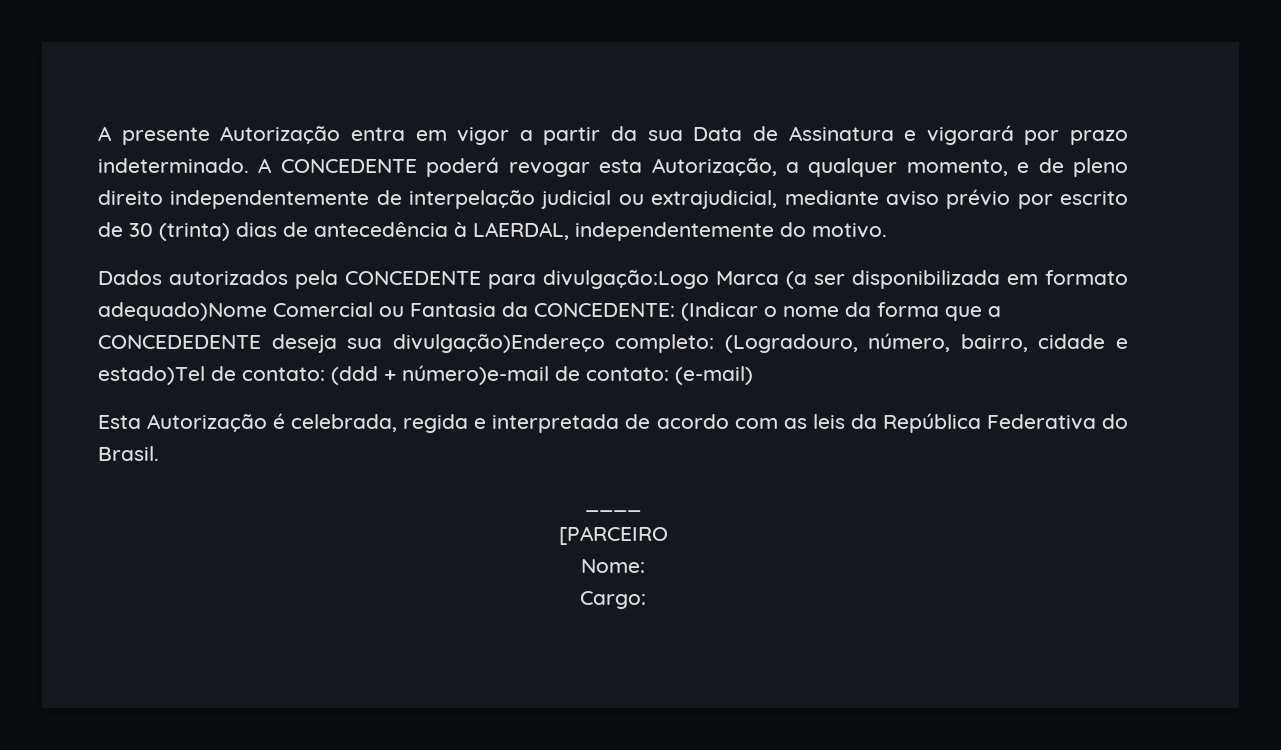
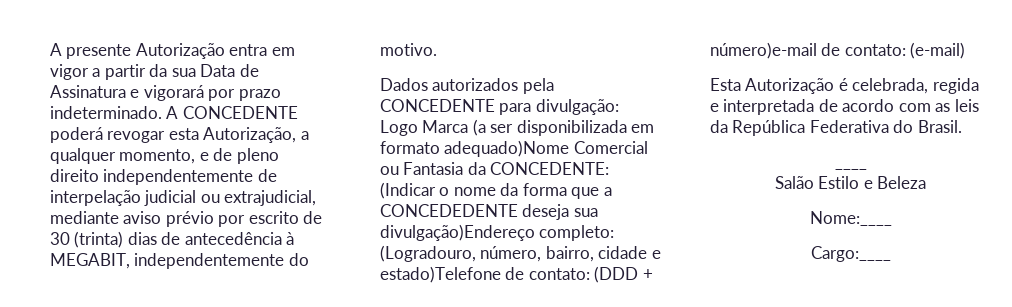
- A CONCEDENTE poderá revogar esta Autorização, a qualquer momento, e de pleno direito independentemente de interpelação judicial ou extrajudicial, mediante aviso prévio por escrito de 30 (trinta) dias de antecedência à LAERDAL, independentemente do motivo.
+ A CONCEDENTE poderá revogar esta Autorização, a qualquer momento, e de pleno direito independentemente de interpelação judicial ou extrajudicial, mediante aviso prévio por escrito de 30 (trinta) dias de antecedência à MEGABIT, independentemente do motivo.
- Dados autorizados pela CONCEDENTE para divulgação:Logo Marca (a ser disponibilizada em formato adequado)Nome Comercial ou Fantasia da CONCEDENTE: (Indicar o nome da forma que a CONCEDEDENTE deseja sua divulgação)Endereço completo: (Logradouro, número, bairro, cidade e estado)Tel de contato: (ddd + número)e-mail de contato: (e-mail)
+ Dados autorizados pela CONCEDENTE para divulgação: Logo Marca (a ser disponibilizada em formato adequado)Nome Comercial ou Fantasia da CONCEDENTE: (Indicar o nome da forma que a CONCEDEDENTE deseja sua divulgação)Endereço completo: (Logradouro, número, bairro, cidade e estado)Telefone de contato: (DDD + número)e-mail de contato: (e-mail)
- [PARCEIRO
- Nome:
- Cargo:
+ Salão Estilo e Beleza
+ Nome:____
+ Cargo:____

